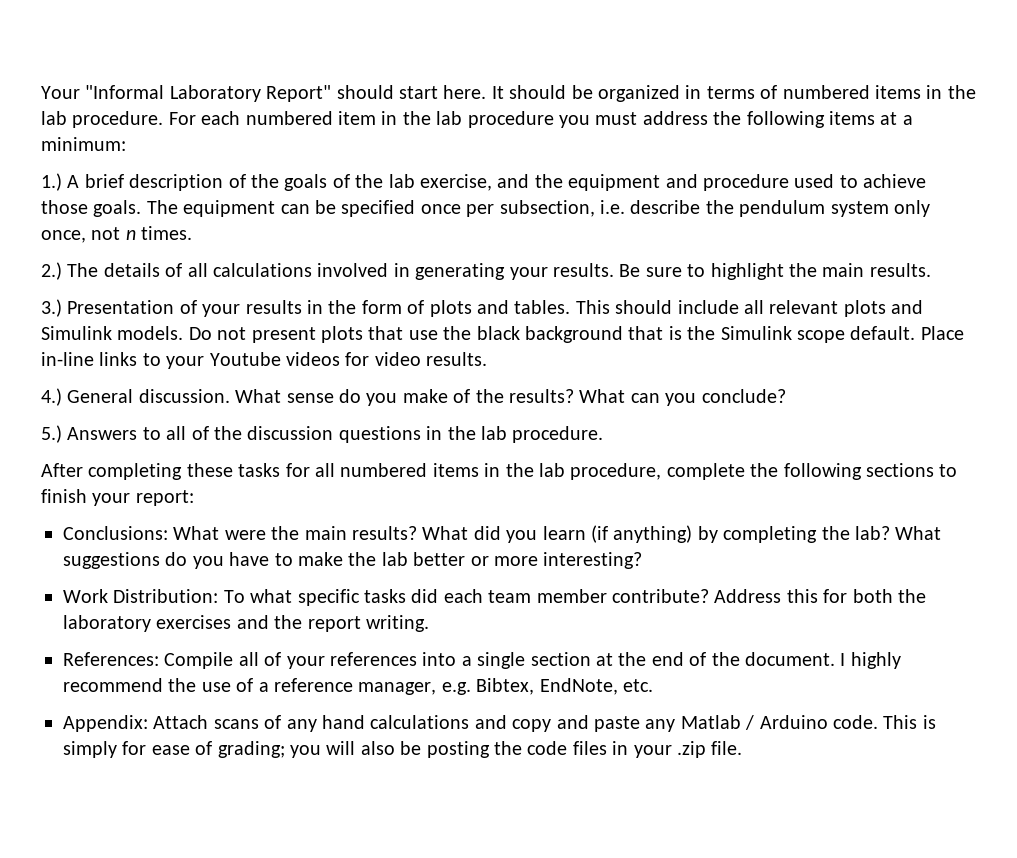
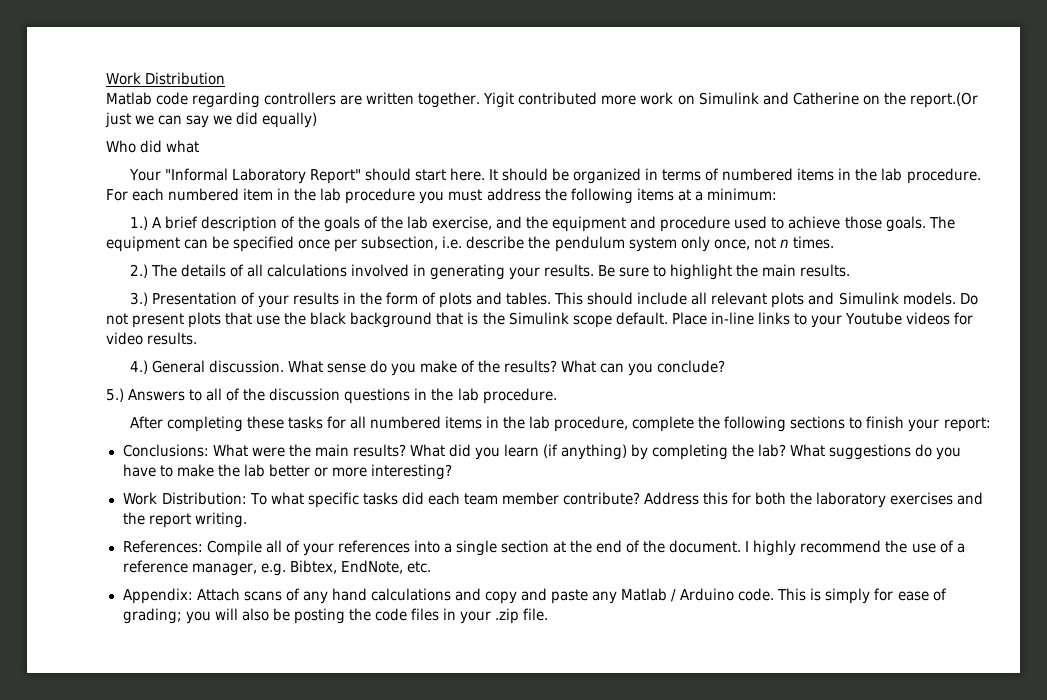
+ Work Distribution
+ Matlab code regarding controllers are written together. Yigit contributed more work on Simulink and Catherine on the report.(Or just we can say we did equally)
+ Who did what

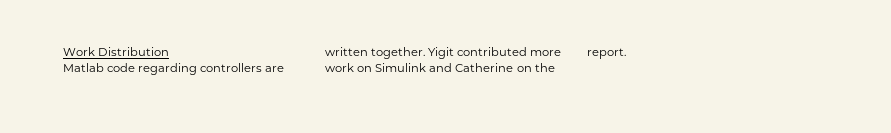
- Yigit contributed more work on Simulink and Catherine on the report.(Or just we can say we did equally)
- Who did what
- Your "Informal Laboratory Report" should start here. It should be organized in terms of numbered items in the lab procedure. For each numbered item in the lab procedure you must address the following items at a minimum:
- 1.) A brief description of the goals of the lab exercise, and the equipment and procedure used to achieve those goals. The equipment can be specified once per subsection, i.e. describe the pendulum system only once, not n times.
- 2.) The details of all calculations involved in generating your results. Be sure to highlight the main results.
- 3.) Presentation of your results in the form of plots and tables. This should include all relevant plots and Simulink models. Do not present plots that use the black background that is the Simulink scope default. Place in-line links to your Youtube videos for video results.
- 4.) General discussion. What sense do you make of the results? What can you conclude?
- 5.) Answers to all of the discussion questions in the lab procedure.
- After completing these tasks for all numbered items in the lab procedure, complete the following sections to finish your report:
- Conclusions: What were the main results? What did you learn (if anything) by completing the lab? What suggestions do you have to make the lab better or more interesting?
- Work Distribution: To what specific tasks did each team member contribute? Address this for both the laboratory exercises and the report writing.
- References: Compile all of your references into a single section at the end of the document. I highly recommend the use of a reference manager, e.g. Bibtex, EndNote, etc.
- Appendix: Attach scans of any hand calculations and copy and paste any Matlab / Arduino code. This is simply for ease of grading; you will also be posting the code files in your .zip file.
+ Yigit contributed more work on Simulink and Catherine on the report.

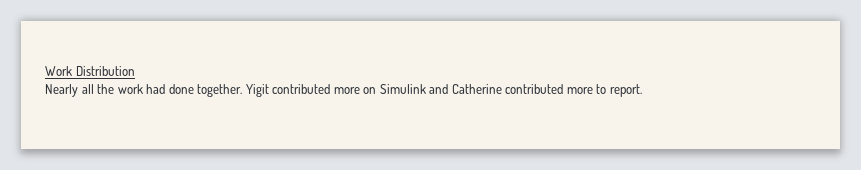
- Matlab code regarding controllers are written together.
+ Nearly all the work had done together.
- Yigit contributed more work on Simulink and Catherine on the report.
+ Yigit contributed more on Simulink and Catherine contributed more to report.

